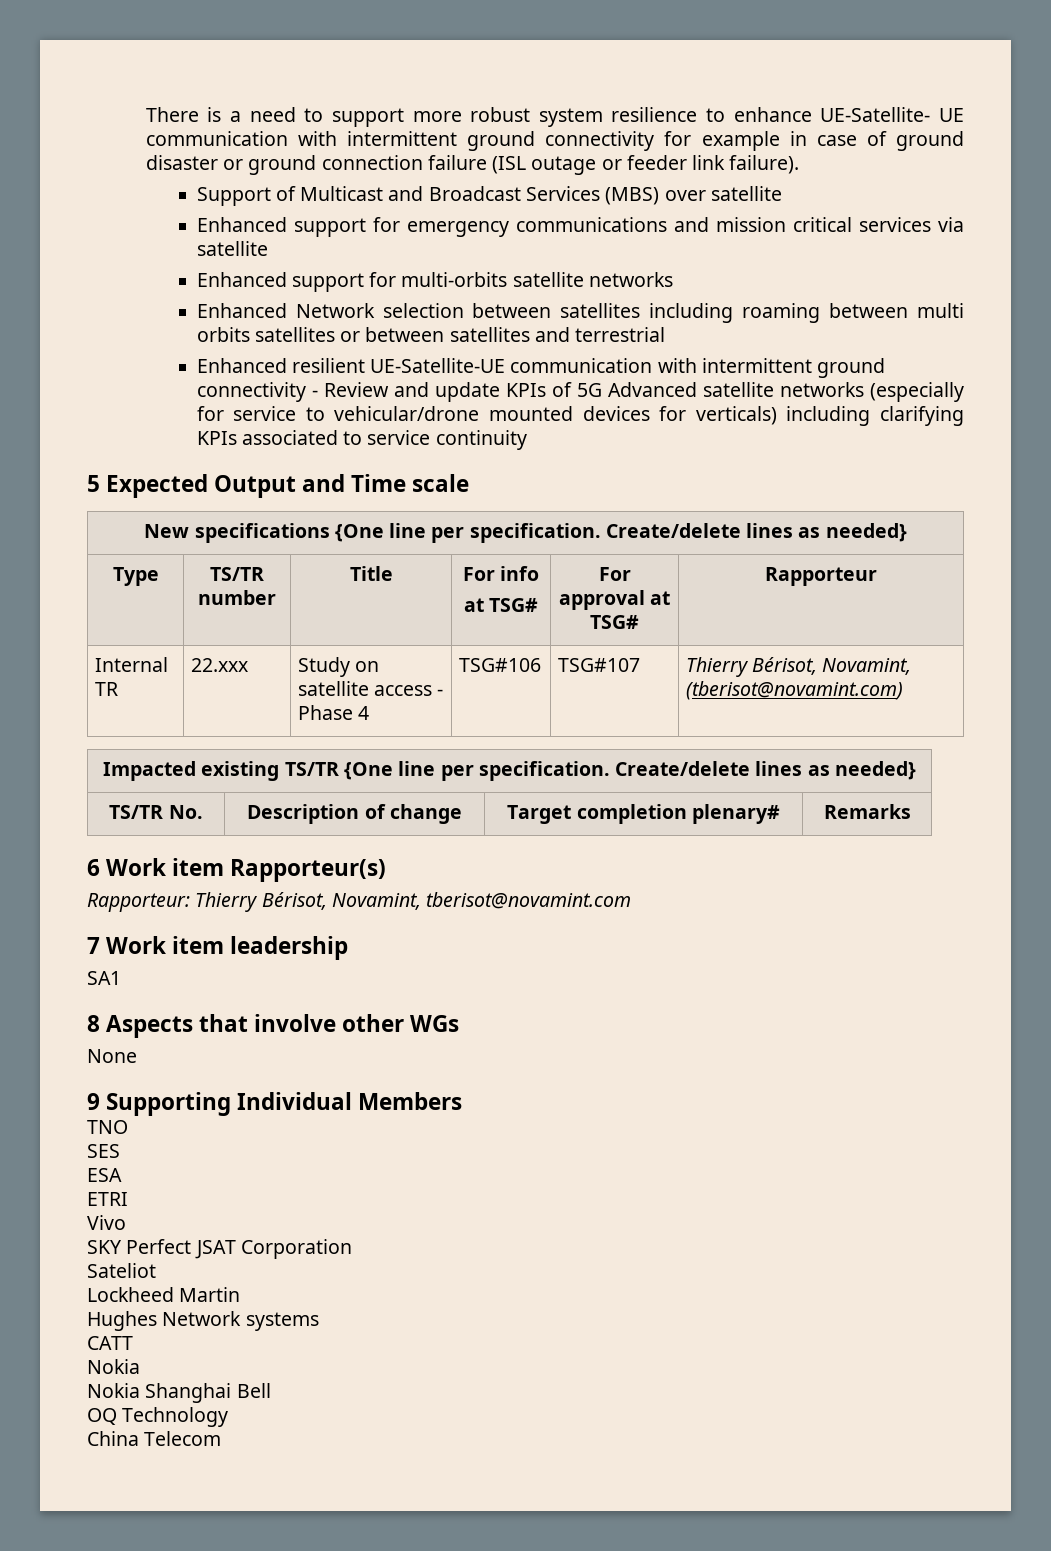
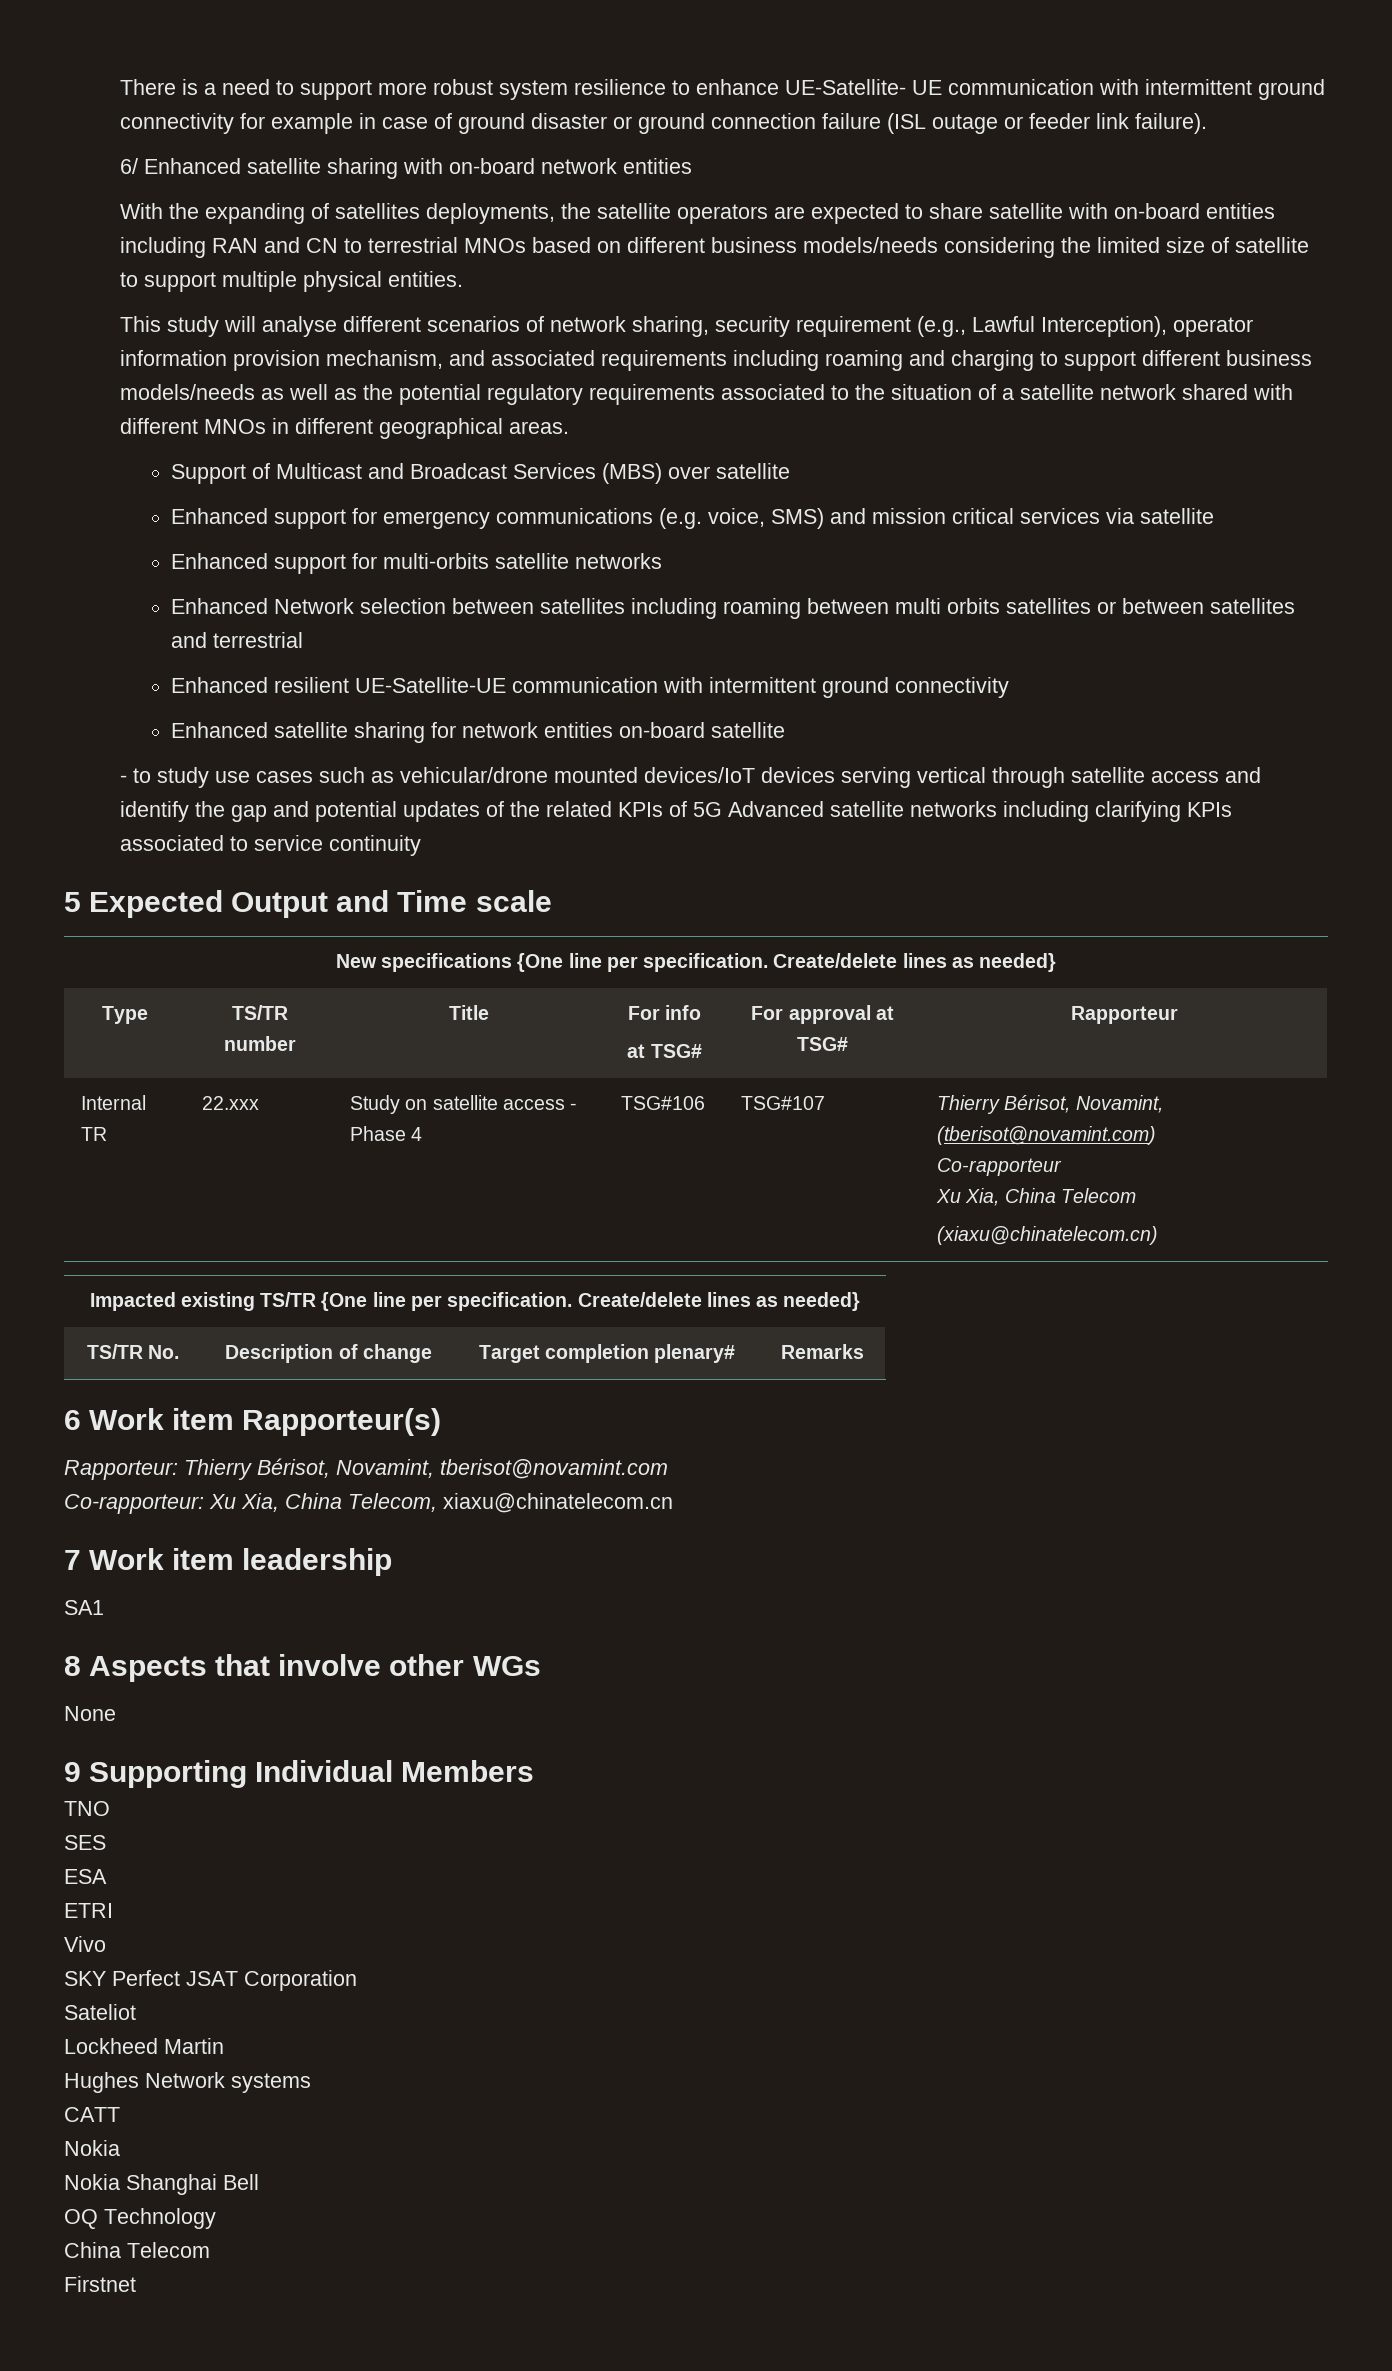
+ 6/ Enhanced satellite sharing with on-board network entities
+ With the expanding of satellites deployments, the satellite operators are expected to share satellite with on-board entities including RAN and CN to terrestrial MNOs based on different business models/needs considering the limited size of satellite to support multiple physical entities.
+ This study will analyse different scenarios of network sharing, security requirement (e.g., Lawful Interception), operator information provision mechanism, and associated requirements including roaming and charging to support different business models/needs as well as the potential regulatory requirements associated to the situation of a satellite network shared with different MNOs in different geographical areas.
- Enhanced support for emergency communications and mission critical services via satellite
+ Enhanced support for emergency communications (e.g. voice, SMS) and mission critical services via satellite
- Enhanced resilient UE-Satellite-UE communication with intermittent ground connectivity - Review and update KPIs of 5G Advanced satellite networks (especially for service to vehicular/drone mounted devices for verticals) including clarifying KPIs associated to service continuity
+ Enhanced resilient UE-Satellite-UE communication with intermittent ground connectivity
+ Enhanced satellite sharing for network entities on-board satellite
+ - to study use cases such as vehicular/drone mounted devices/IoT devices serving vertical through satellite access and identify the gap and potential updates of the related KPIs of 5G Advanced satellite networks including clarifying KPIs associated to service continuity
  Internal TR | 22.xxx | Study on satellite access - Phase 4 | TSG#106 | TSG#107 | Thierry Bérisot, Novamint, (tberisot@novamint.com)
+ Co-rapporteur
+ Xu Xia, China Telecom
+ (xiaxu@chinatelecom.cn)
+ Co-rapporteur: Xu Xia, China Telecom, xiaxu@chinatelecom.cn
+ Firstnet

